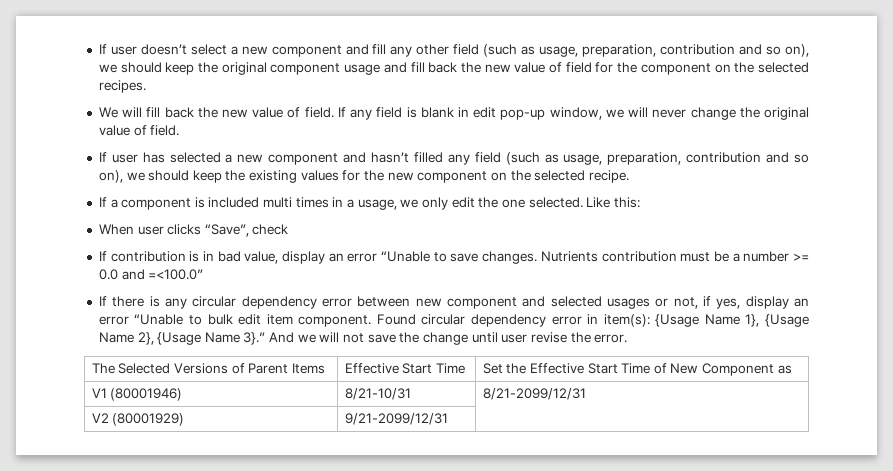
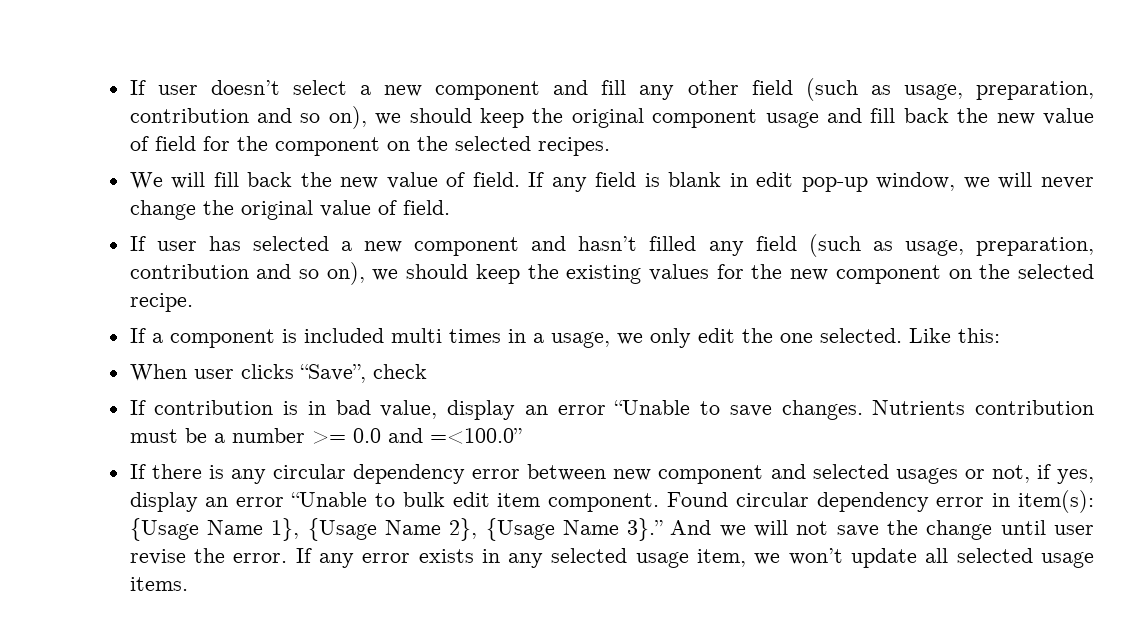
- And we will not save the change until user revise the error.
- The Selected Versions of Parent Items | Effective Start Time | Set the Effective Start Time of New Component as
- V1 (80001946) | 8/21-10/31 | 8/21-2099/12/31
- V2 (80001929) | 9/21-2099/12/31 |
+ And we will not save the change until user revise the error. If any error exists in any selected usage item, we won’t update all selected usage items.

